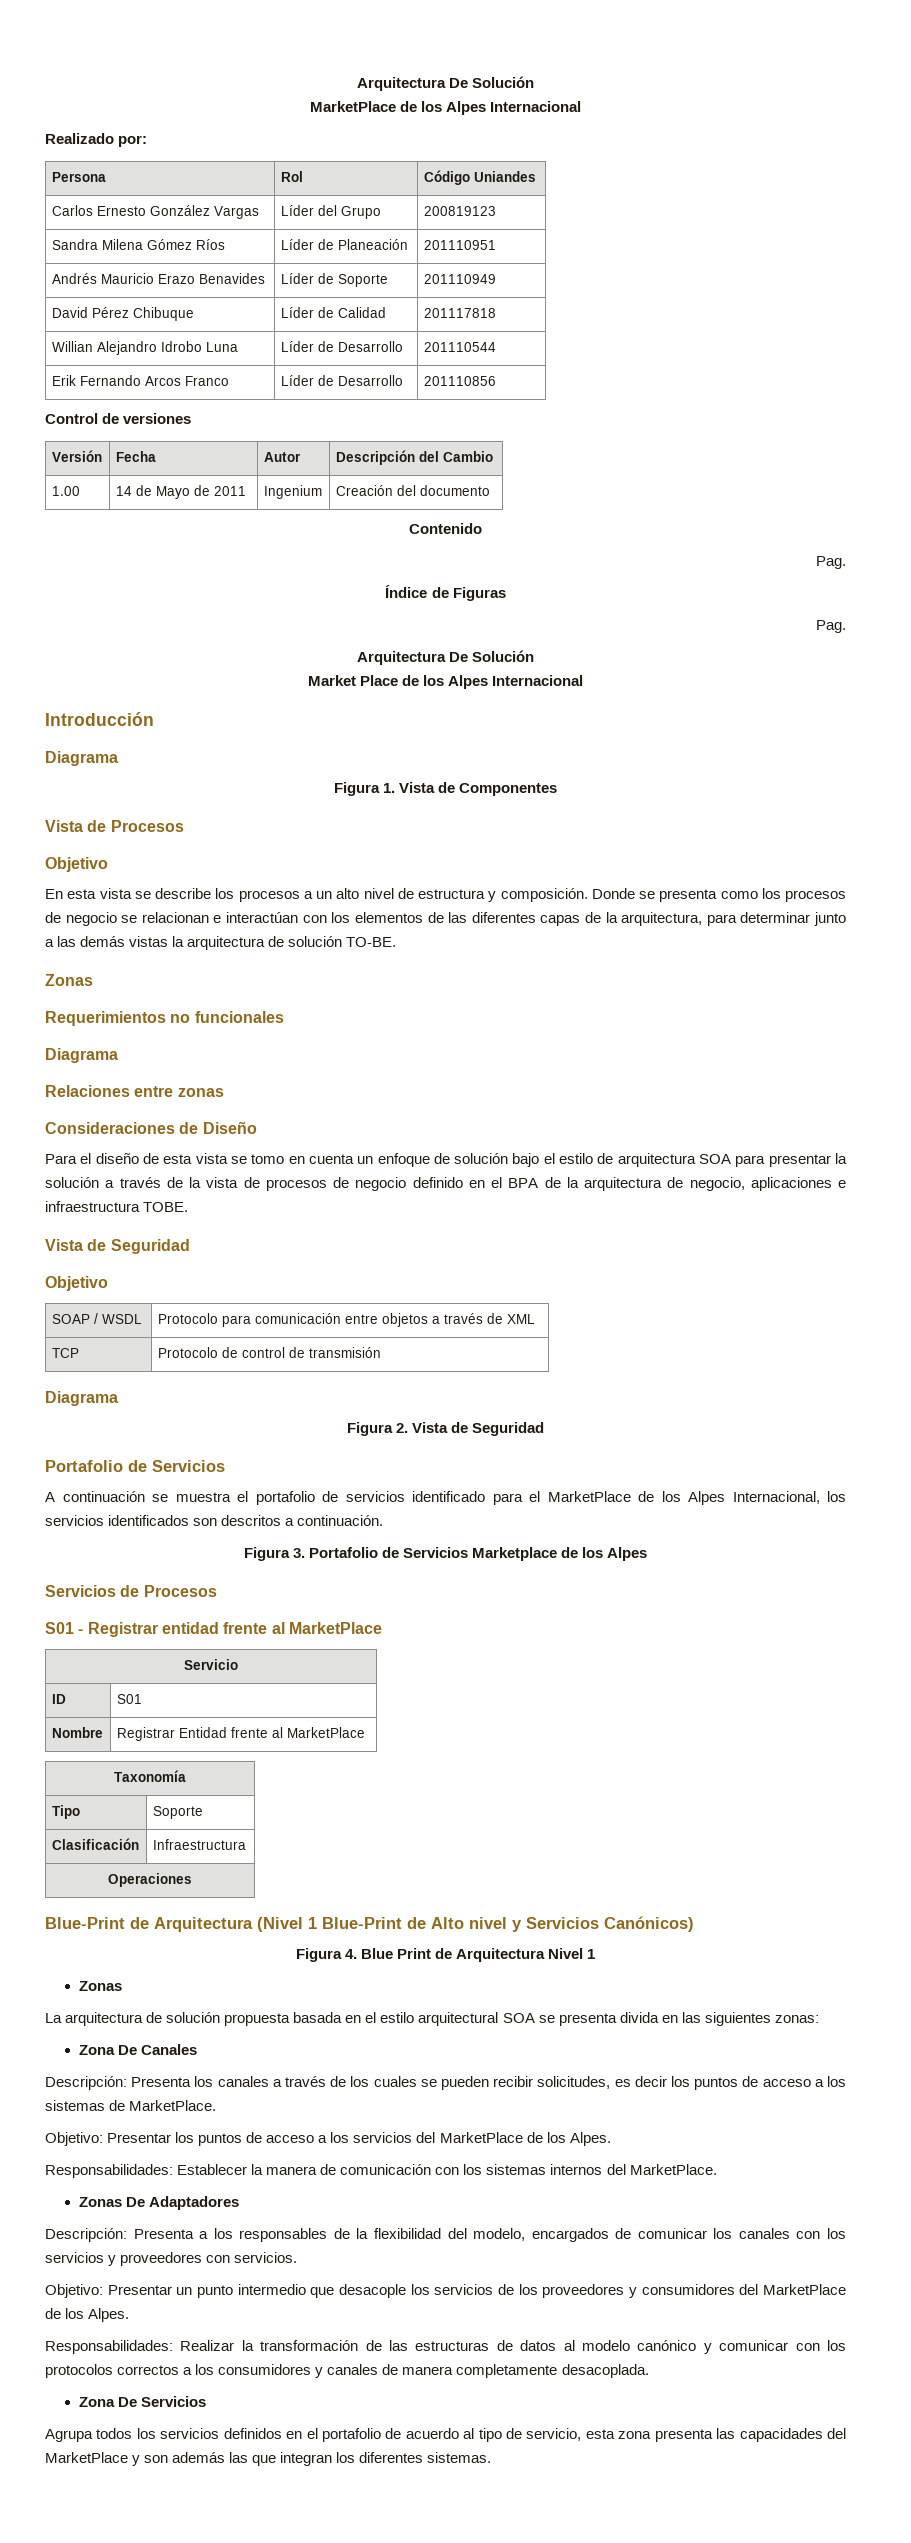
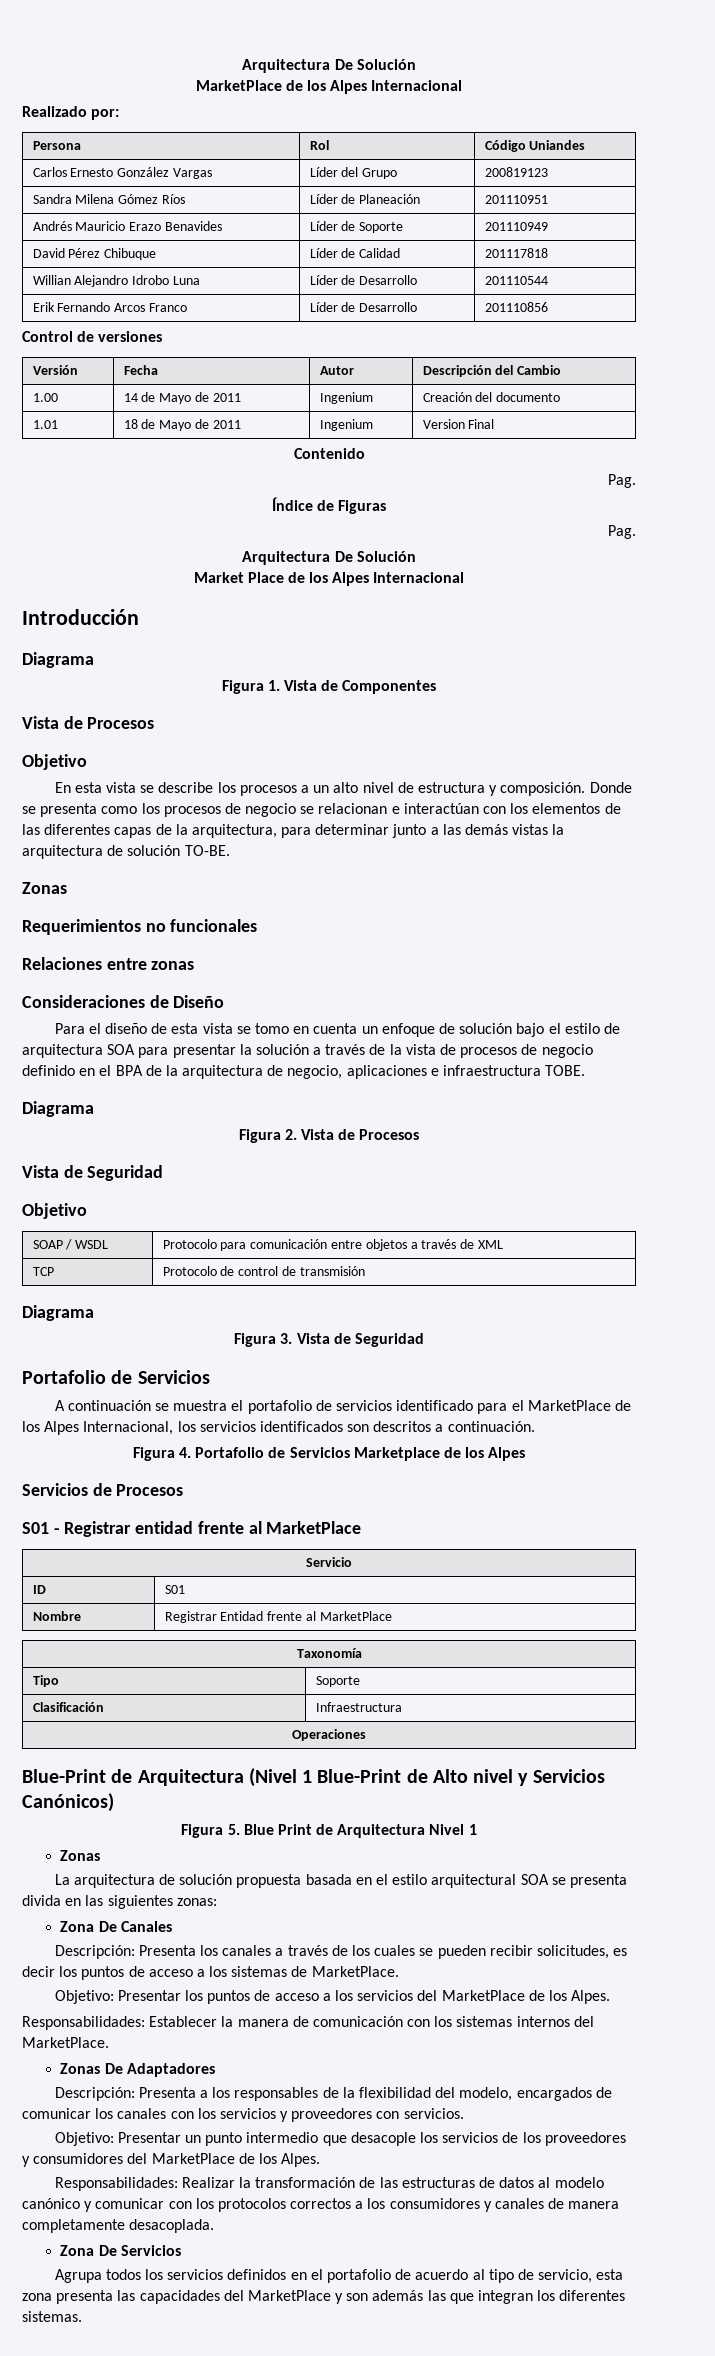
+ 1.01 | 18 de Mayo de 2011 | Ingenium | Version Final
  Requerimientos no funcionales
- Diagrama
  Para el diseño de esta vista se tomo en cuenta un enfoque de solución bajo el estilo de arquitectura SOA para presentar la solución a través de la vista de procesos de negocio definido en el BPA de la arquitectura de negocio, aplicaciones e infraestructura TOBE.
+ Diagrama
+ Figura 2. Vista de Procesos
- Figura 2. Vista de Seguridad
+ Figura 3. Vista de Seguridad
- Figura 3. Portafolio de Servicios Marketplace de los Alpes
+ Figura 4. Portafolio de Servicios Marketplace de los Alpes
- Figura 4. Blue Print de Arquitectura Nivel 1
+ Figura 5. Blue Print de Arquitectura Nivel 1

